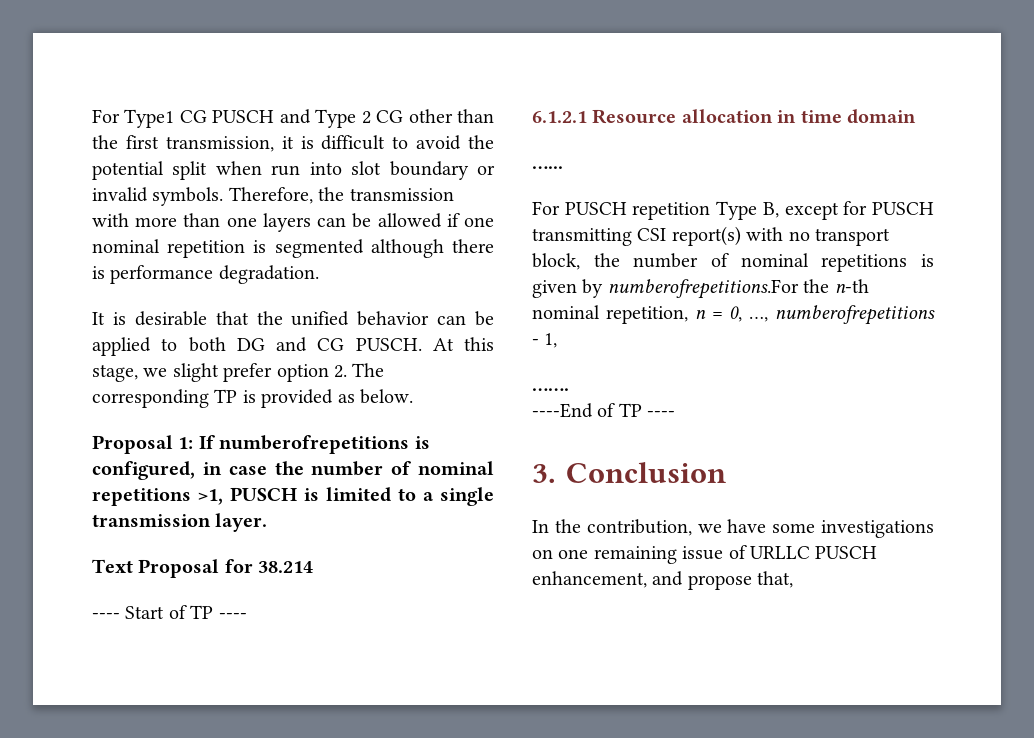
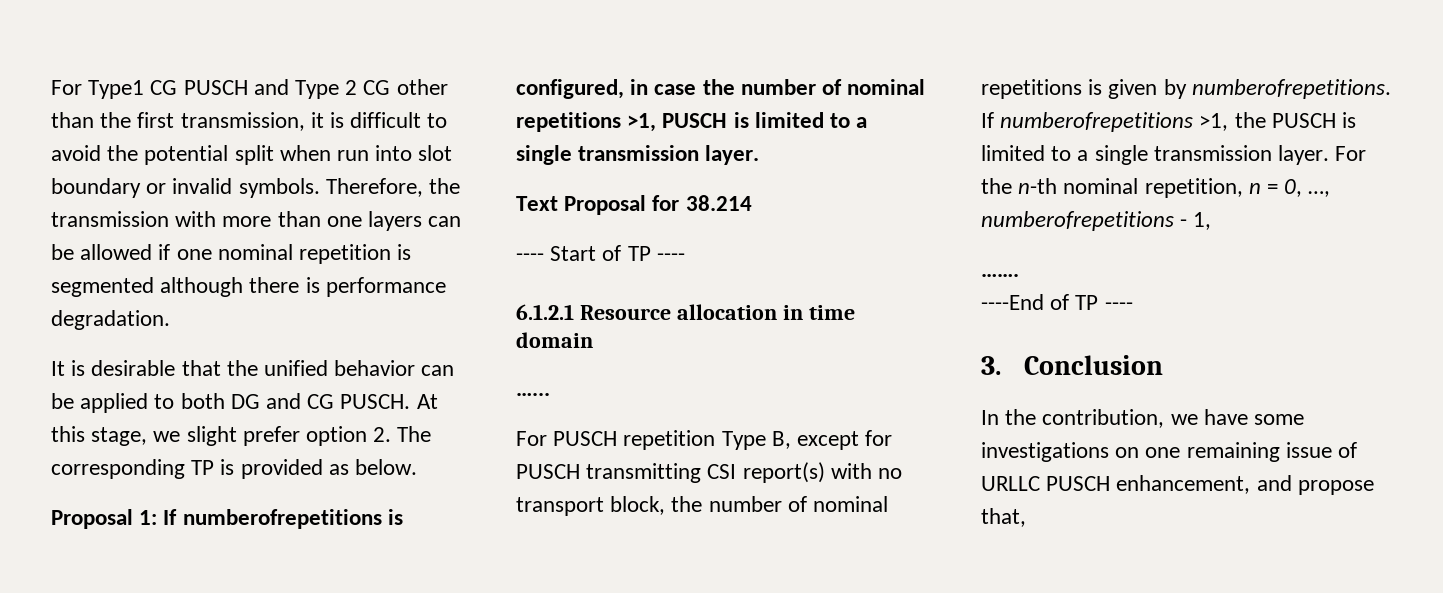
- For PUSCH repetition Type B, except for PUSCH transmitting CSI report(s) with no transport block, the number of nominal repetitions is given by numberofrepetitions.For the n-th nominal repetition, n = 0, …, numberofrepetitions - 1,
+ For PUSCH repetition Type B, except for PUSCH transmitting CSI report(s) with no transport block, the number of nominal repetitions is given by numberofrepetitions. If numberofrepetitions >1, the PUSCH is limited to a single transmission layer. For the n-th nominal repetition, n = 0, …, numberofrepetitions - 1,

